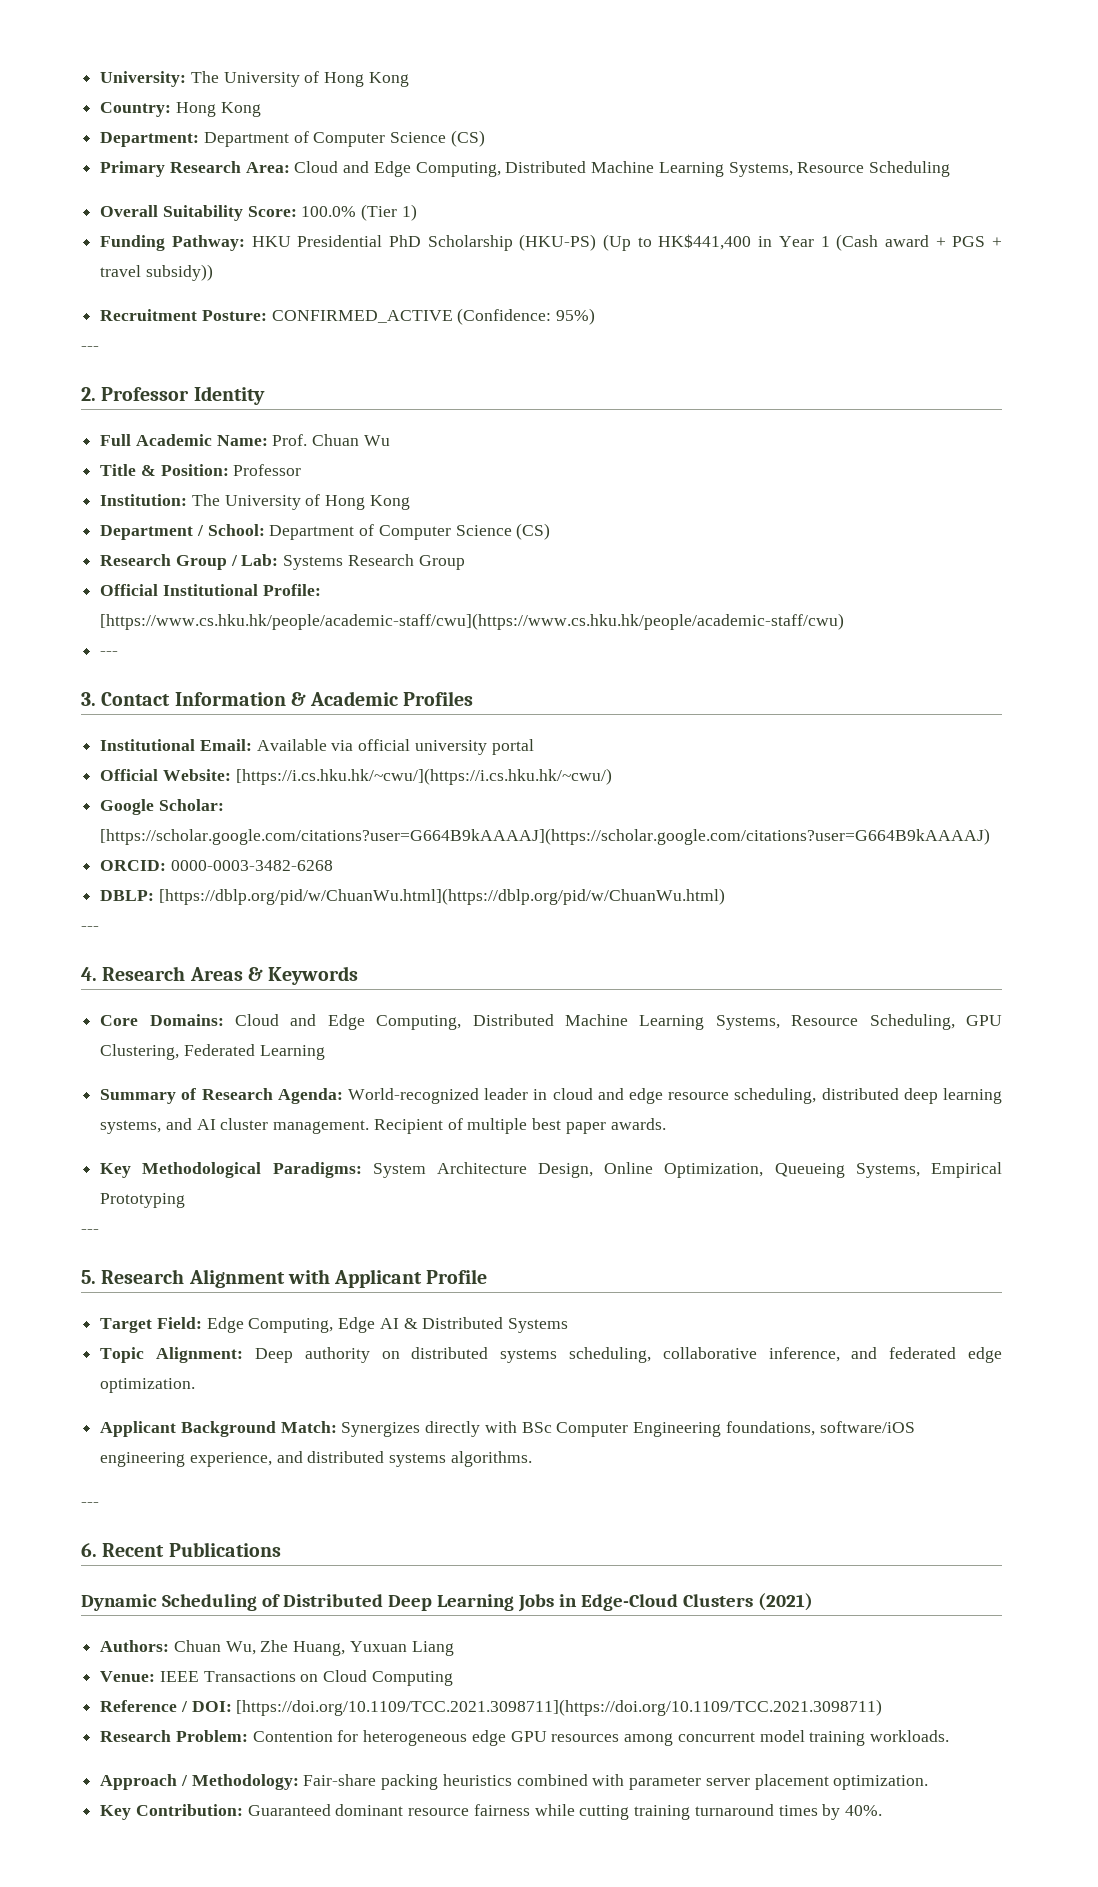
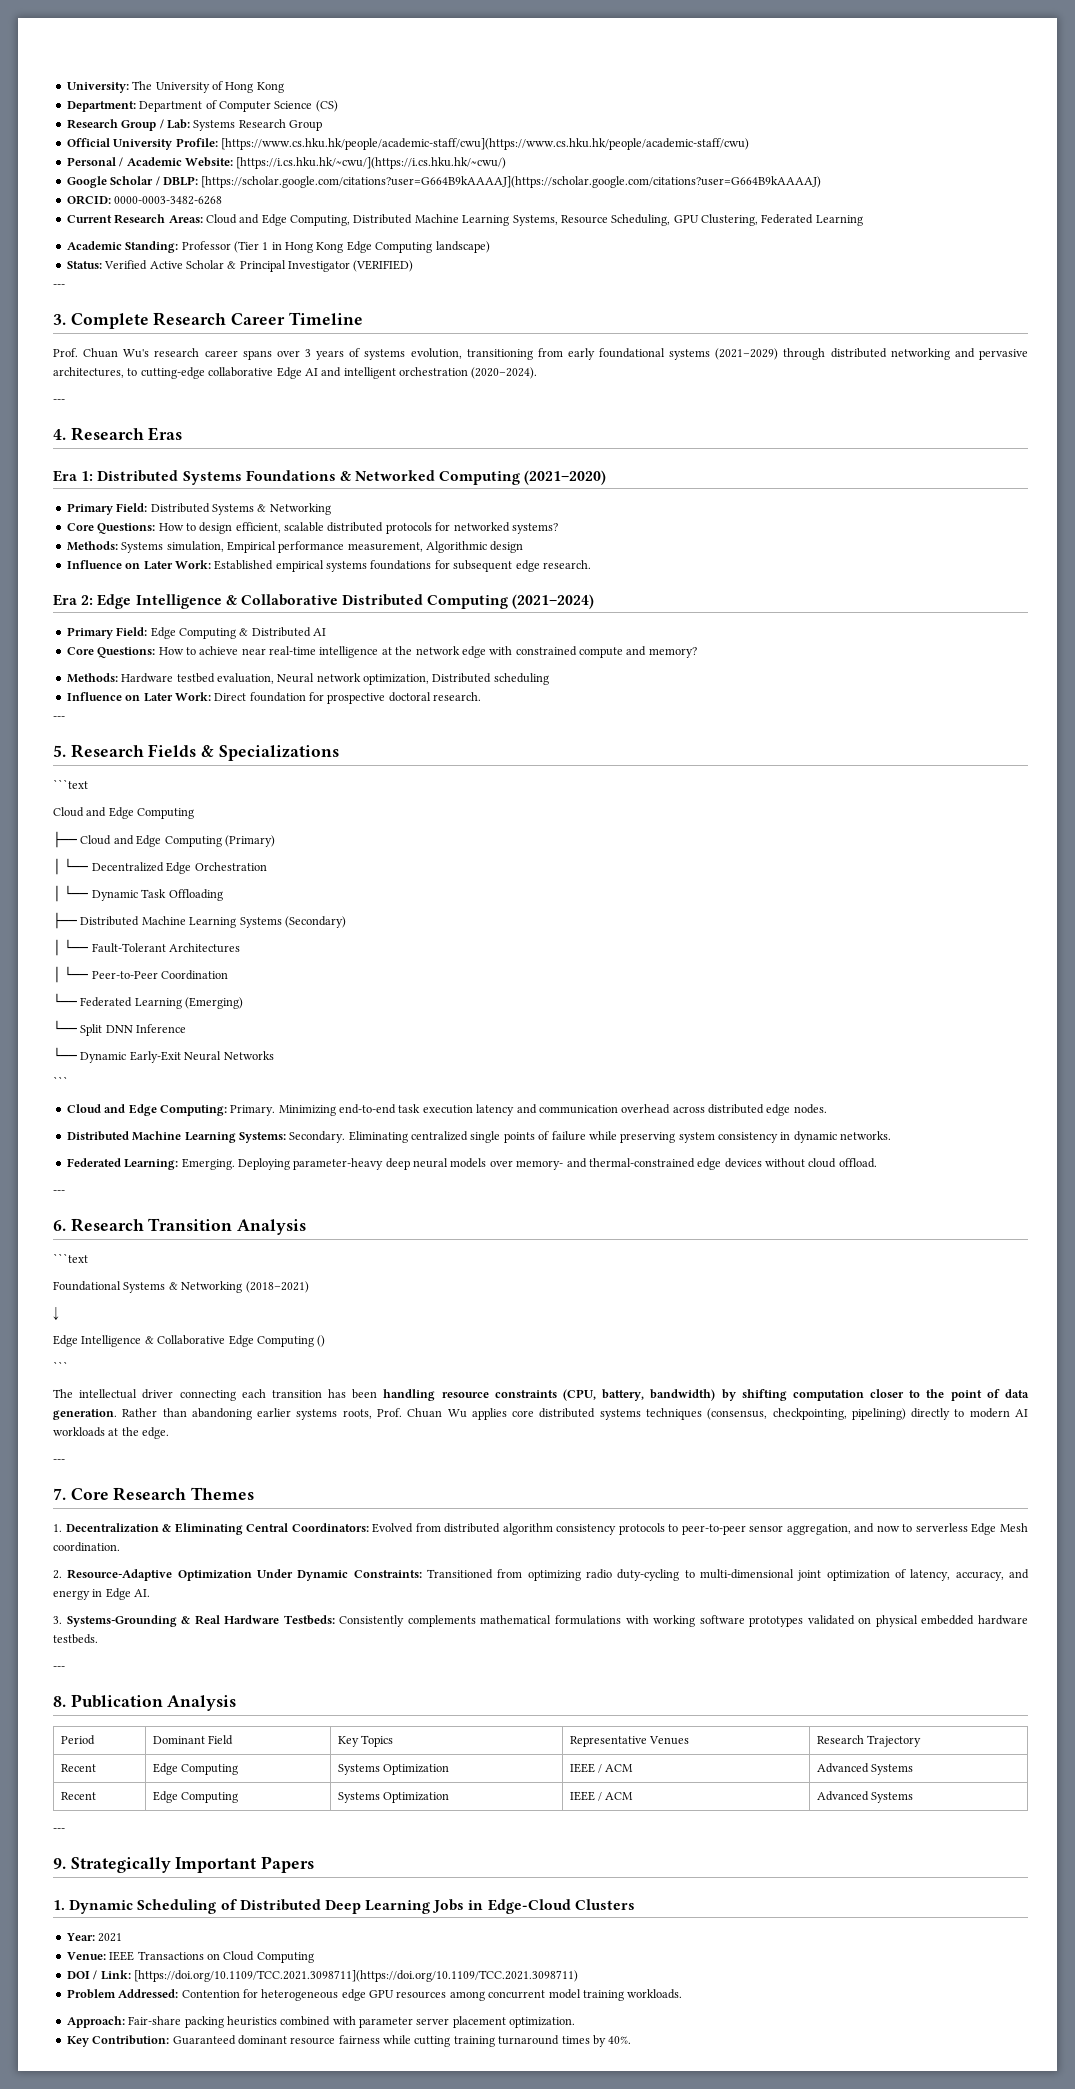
- Country: Hong Kong
- Primary Research Area: Cloud and Edge Computing, Distributed Machine Learning Systems, Resource Scheduling
- Overall Suitability Score: 100.0% (Tier 1)
- Funding Pathway: HKU Presidential PhD Scholarship (HKU-PS) (Up to HK$441,400 in Year 1 (Cash award + PGS + travel subsidy))
- Recruitment Posture: CONFIRMED_ACTIVE (Confidence: 95%)
- ---
- 2. Professor Identity
- Full Academic Name: Prof. Chuan Wu
- Title & Position: Professor
- Institution: The University of Hong Kong
- Department / School: Department of Computer Science (CS)
- Official Institutional Profile: [https://www.cs.hku.hk/people/academic-staff/cwu](https://www.cs.hku.hk/people/academic-staff/cwu)
- ---
- 3. Contact Information & Academic Profiles
- Institutional Email: Available via official university portal
- Official Website: [https://i.cs.hku.hk/~cwu/](https://i.cs.hku.hk/~cwu/)
+ Official University Profile: [https://www.cs.hku.hk/people/academic-staff/cwu](https://www.cs.hku.hk/people/academic-staff/cwu)
+ Personal / Academic Website: [https://i.cs.hku.hk/~cwu/](https://i.cs.hku.hk/~cwu/)
- Google Scholar: [https://scholar.google.com/citations?user=G664B9kAAAAJ](https://scholar.google.com/citations?user=G664B9kAAAAJ)
+ Google Scholar / DBLP: [https://scholar.google.com/citations?user=G664B9kAAAAJ](https://scholar.google.com/citations?user=G664B9kAAAAJ)
- DBLP: [https://dblp.org/pid/w/ChuanWu.html](https://dblp.org/pid/w/ChuanWu.html)
- ---
- 4. Research Areas & Keywords
- Core Domains: Cloud and Edge Computing, Distributed Machine Learning Systems, Resource Scheduling, GPU Clustering, Federated Learning
+ Current Research Areas: Cloud and Edge Computing, Distributed Machine Learning Systems, Resource Scheduling, GPU Clustering, Federated Learning
- Summary of Research Agenda: World-recognized leader in cloud and edge resource scheduling, distributed deep learning systems, and AI cluster management. Recipient of multiple best paper awards.
- Key Methodological Paradigms: System Architecture Design, Online Optimization, Queueing Systems, Empirical Prototyping
+ Academic Standing: Professor (Tier 1 in Hong Kong Edge Computing landscape)
+ Status: Verified Active Scholar & Principal Investigator (VERIFIED)
  ---
- 5. Research Alignment with Applicant Profile
- Target Field: Edge Computing, Edge AI & Distributed Systems
- Topic Alignment: Deep authority on distributed systems scheduling, collaborative inference, and federated edge optimization.
- Applicant Background Match: Synergizes directly with BSc Computer Engineering foundations, software/iOS engineering experience, and distributed systems algorithms.
+ 3. Complete Research Career Timeline
+ Prof. Chuan Wu's research career spans over 3 years of systems evolution, transitioning from early foundational systems (2021–2029) through distributed networking and pervasive architectures, to cutting-edge collaborative Edge AI and intelligent orchestration (2020–2024).
  ---
- 6. Recent Publications
- Dynamic Scheduling of Distributed Deep Learning Jobs in Edge-Cloud Clusters (2021)
- Authors: Chuan Wu, Zhe Huang, Yuxuan Liang
+ 4. Research Eras
+ Era 1: Distributed Systems Foundations & Networked Computing (2021–2020)
+ Primary Field: Distributed Systems & Networking
+ Core Questions: How to design efficient, scalable distributed protocols for networked systems?
+ Methods: Systems simulation, Empirical performance measurement, Algorithmic design
+ Influence on Later Work: Established empirical systems foundations for subsequent edge research.
+ Era 2: Edge Intelligence & Collaborative Distributed Computing (2021–2024)
+ Primary Field: Edge Computing & Distributed AI
+ Core Questions: How to achieve near real-time intelligence at the network edge with constrained compute and memory?
+ Methods: Hardware testbed evaluation, Neural network optimization, Distributed scheduling
+ Influence on Later Work: Direct foundation for prospective doctoral research.
+ ---
+ 5. Research Fields & Specializations
+ ```text
+ Cloud and Edge Computing
+ ├── Cloud and Edge Computing (Primary)
+ │ └── Decentralized Edge Orchestration
+ │ └── Dynamic Task Offloading
+ ├── Distributed Machine Learning Systems (Secondary)
+ │ └── Fault-Tolerant Architectures
+ │ └── Peer-to-Peer Coordination
+ └── Federated Learning (Emerging)
+ └── Split DNN Inference
+ └── Dynamic Early-Exit Neural Networks
+ ```
+ Cloud and Edge Computing: Primary. Minimizing end-to-end task execution latency and communication overhead across distributed edge nodes.
+ Distributed Machine Learning Systems: Secondary. Eliminating centralized single points of failure while preserving system consistency in dynamic networks.
+ Federated Learning: Emerging. Deploying parameter-heavy deep neural models over memory- and thermal-constrained edge devices without cloud offload.
+ ---
+ 6. Research Transition Analysis
+ ```text
+ Foundational Systems & Networking (2018–2021)
+ ↓
+ Edge Intelligence & Collaborative Edge Computing ()
+ ```
+ The intellectual driver connecting each transition has been handling resource constraints (CPU, battery, bandwidth) by shifting computation closer to the point of data generation. Rather than abandoning earlier systems roots, Prof. Chuan Wu applies core distributed systems techniques (consensus, checkpointing, pipelining) directly to modern AI workloads at the edge.
+ ---
+ 7. Core Research Themes
+ 1. Decentralization & Eliminating Central Coordinators: Evolved from distributed algorithm consistency protocols to peer-to-peer sensor aggregation, and now to serverless Edge Mesh coordination.
+ 2. Resource-Adaptive Optimization Under Dynamic Constraints: Transitioned from optimizing radio duty-cycling to multi-dimensional joint optimization of latency, accuracy, and energy in Edge AI.
+ 3. Systems-Grounding & Real Hardware Testbeds: Consistently complements mathematical formulations with working software prototypes validated on physical embedded hardware testbeds.
+ ---
+ 8. Publication Analysis
+ Period | Dominant Field | Key Topics | Representative Venues | Research Trajectory
+ Recent | Edge Computing | Systems Optimization | IEEE / ACM | Advanced Systems
+ Recent | Edge Computing | Systems Optimization | IEEE / ACM | Advanced Systems
+ ---
+ 9. Strategically Important Papers
+ 1. Dynamic Scheduling of Distributed Deep Learning Jobs in Edge-Cloud Clusters
+ Year: 2021
- Reference / DOI: [https://doi.org/10.1109/TCC.2021.3098711](https://doi.org/10.1109/TCC.2021.3098711)
+ DOI / Link: [https://doi.org/10.1109/TCC.2021.3098711](https://doi.org/10.1109/TCC.2021.3098711)
- Research Problem: Contention for heterogeneous edge GPU resources among concurrent model training workloads.
+ Problem Addressed: Contention for heterogeneous edge GPU resources among concurrent model training workloads.
- Approach / Methodology: Fair-share packing heuristics combined with parameter server placement optimization.
+ Approach: Fair-share packing heuristics combined with parameter server placement optimization.

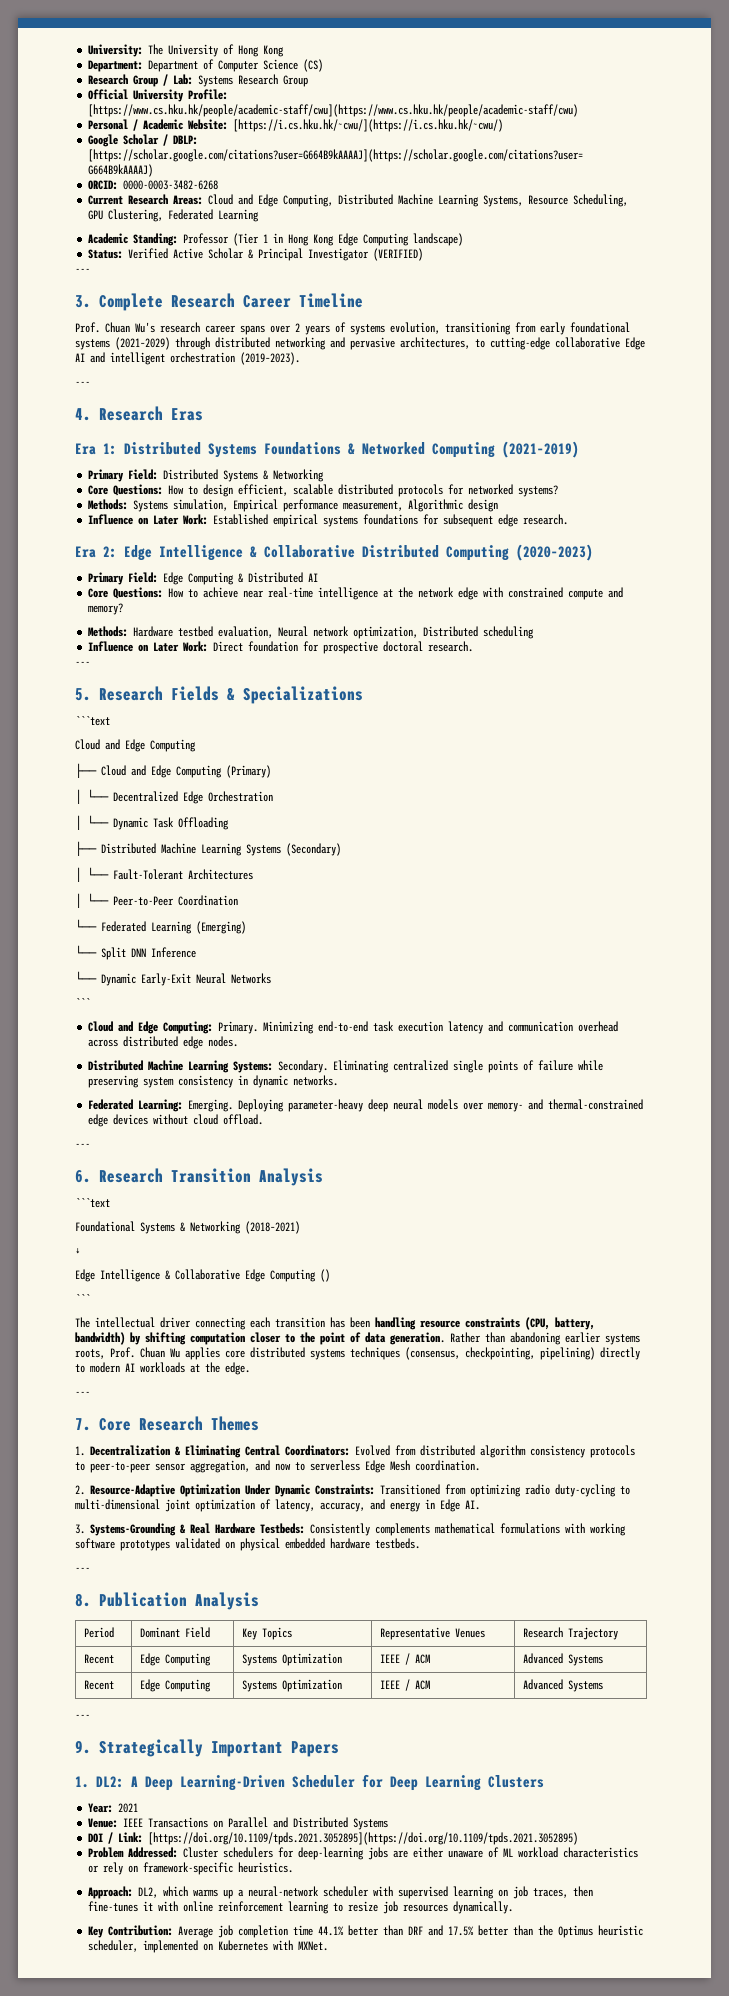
- Prof. Chuan Wu's research career spans over 3 years of systems evolution, transitioning from early foundational systems (2021–2029) through distributed networking and pervasive architectures, to cutting-edge collaborative Edge AI and intelligent orchestration (2020–2024).
+ Prof. Chuan Wu's research career spans over 2 years of systems evolution, transitioning from early foundational systems (2021–2029) through distributed networking and pervasive architectures, to cutting-edge collaborative Edge AI and intelligent orchestration (2019–2023).
- Era 1: Distributed Systems Foundations & Networked Computing (2021–2020)
+ Era 1: Distributed Systems Foundations & Networked Computing (2021–2019)
- Era 2: Edge Intelligence & Collaborative Distributed Computing (2021–2024)
+ Era 2: Edge Intelligence & Collaborative Distributed Computing (2020–2023)
- 1. Dynamic Scheduling of Distributed Deep Learning Jobs in Edge-Cloud Clusters
+ 1. DL2: A Deep Learning-Driven Scheduler for Deep Learning Clusters
- Venue: IEEE Transactions on Cloud Computing
+ Venue: IEEE Transactions on Parallel and Distributed Systems
- DOI / Link: [https://doi.org/10.1109/TCC.2021.3098711](https://doi.org/10.1109/TCC.2021.3098711)
+ DOI / Link: [https://doi.org/10.1109/tpds.2021.3052895](https://doi.org/10.1109/tpds.2021.3052895)
- Problem Addressed: Contention for heterogeneous edge GPU resources among concurrent model training workloads.
- Approach: Fair-share packing heuristics combined with parameter server placement optimization.
- Key Contribution: Guaranteed dominant resource fairness while cutting training turnaround times by 40%.
+ Problem Addressed: Cluster schedulers for deep-learning jobs are either unaware of ML workload characteristics or rely on framework-specific heuristics.
+ Approach: DL2, which warms up a neural-network scheduler with supervised learning on job traces, then fine-tunes it with online reinforcement learning to resize job resources dynamically.
+ Key Contribution: Average job completion time 44.1% better than DRF and 17.5% better than the Optimus heuristic scheduler, implemented on Kubernetes with MXNet.

